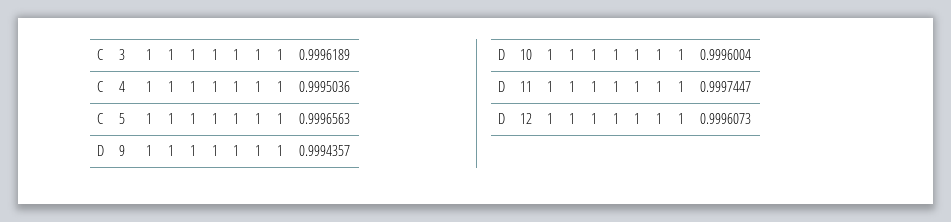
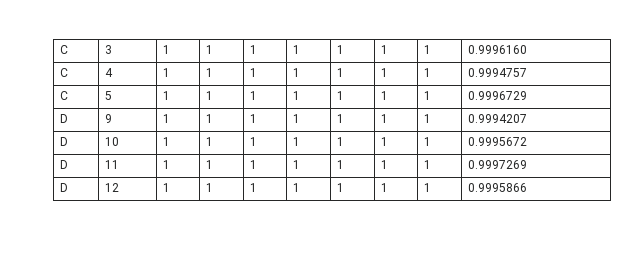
- C | 3 | 1 | 1 | 1 | 1 | 1 | 1 | 1 | 0.9996189
+ C | 3 | 1 | 1 | 1 | 1 | 1 | 1 | 1 | 0.9996160
- C | 4 | 1 | 1 | 1 | 1 | 1 | 1 | 1 | 0.9995036
+ C | 4 | 1 | 1 | 1 | 1 | 1 | 1 | 1 | 0.9994757
- C | 5 | 1 | 1 | 1 | 1 | 1 | 1 | 1 | 0.9996563
+ C | 5 | 1 | 1 | 1 | 1 | 1 | 1 | 1 | 0.9996729
- D | 9 | 1 | 1 | 1 | 1 | 1 | 1 | 1 | 0.9994357
+ D | 9 | 1 | 1 | 1 | 1 | 1 | 1 | 1 | 0.9994207
- D | 10 | 1 | 1 | 1 | 1 | 1 | 1 | 1 | 0.9996004
+ D | 10 | 1 | 1 | 1 | 1 | 1 | 1 | 1 | 0.9995672
- D | 11 | 1 | 1 | 1 | 1 | 1 | 1 | 1 | 0.9997447
+ D | 11 | 1 | 1 | 1 | 1 | 1 | 1 | 1 | 0.9997269
- D | 12 | 1 | 1 | 1 | 1 | 1 | 1 | 1 | 0.9996073
+ D | 12 | 1 | 1 | 1 | 1 | 1 | 1 | 1 | 0.9995866

